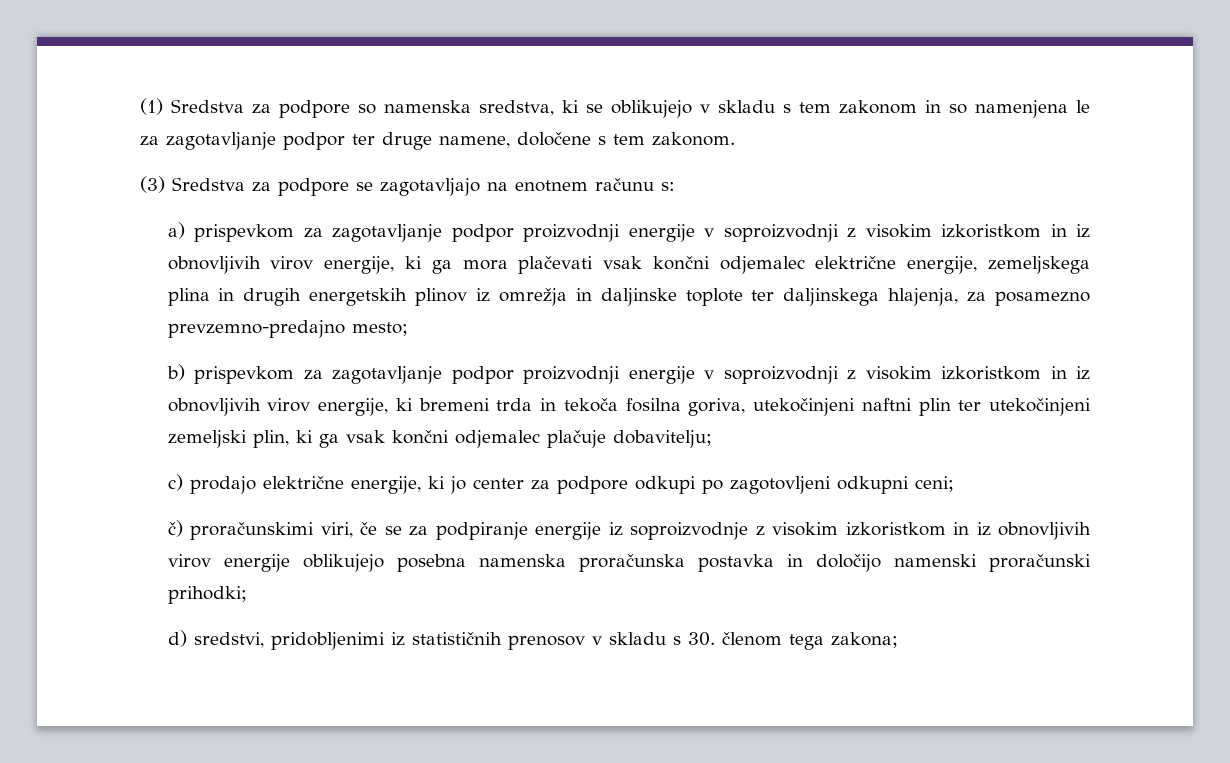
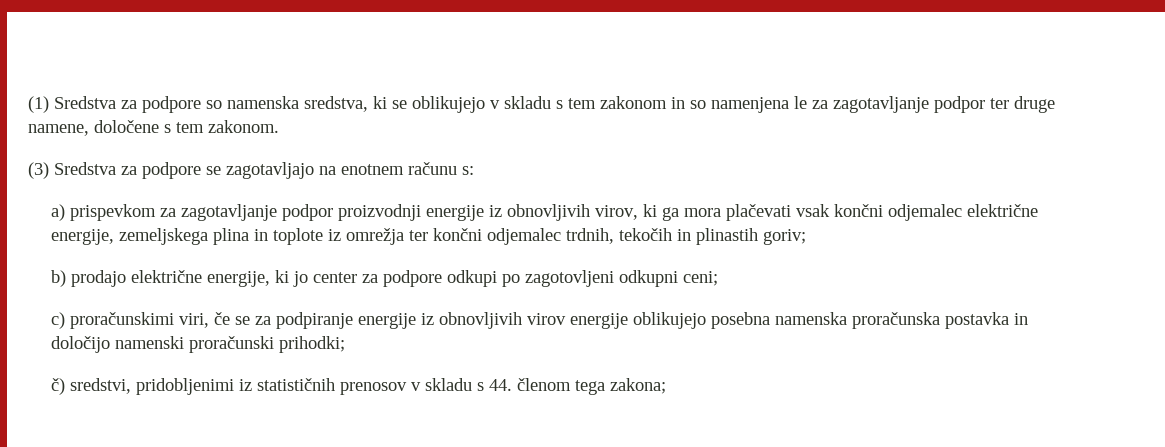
- a) prispevkom za zagotavljanje podpor proizvodnji energije v soproizvodnji z visokim izkoristkom in iz obnovljivih virov energije, ki ga mora plačevati vsak končni odjemalec električne energije, zemeljskega plina in drugih energetskih plinov iz omrežja in daljinske toplote ter daljinskega hlajenja, za posamezno prevzemno-predajno mesto;
- b) prispevkom za zagotavljanje podpor proizvodnji energije v soproizvodnji z visokim izkoristkom in iz obnovljivih virov energije, ki bremeni trda in tekoča fosilna goriva, utekočinjeni naftni plin ter utekočinjeni zemeljski plin, ki ga vsak končni odjemalec plačuje dobavitelju;
- c) prodajo električne energije, ki jo center za podpore odkupi po zagotovljeni odkupni ceni;
+ a) prispevkom za zagotavljanje podpor proizvodnji energije iz obnovljivih virov, ki ga mora plačevati vsak končni odjemalec električne energije, zemeljskega plina in toplote iz omrežja ter končni odjemalec trdnih, tekočih in plinastih goriv;
+ b) prodajo električne energije, ki jo center za podpore odkupi po zagotovljeni odkupni ceni;
- č) proračunskimi viri, če se za podpiranje energije iz soproizvodnje z visokim izkoristkom in iz obnovljivih virov energije oblikujejo posebna namenska proračunska postavka in določijo namenski proračunski prihodki;
+ c) proračunskimi viri, če se za podpiranje energije iz obnovljivih virov energije oblikujejo posebna namenska proračunska postavka in določijo namenski proračunski prihodki;
- d) sredstvi, pridobljenimi iz statističnih prenosov v skladu s 30. členom tega zakona;
+ č) sredstvi, pridobljenimi iz statističnih prenosov v skladu s 44. členom tega zakona;

